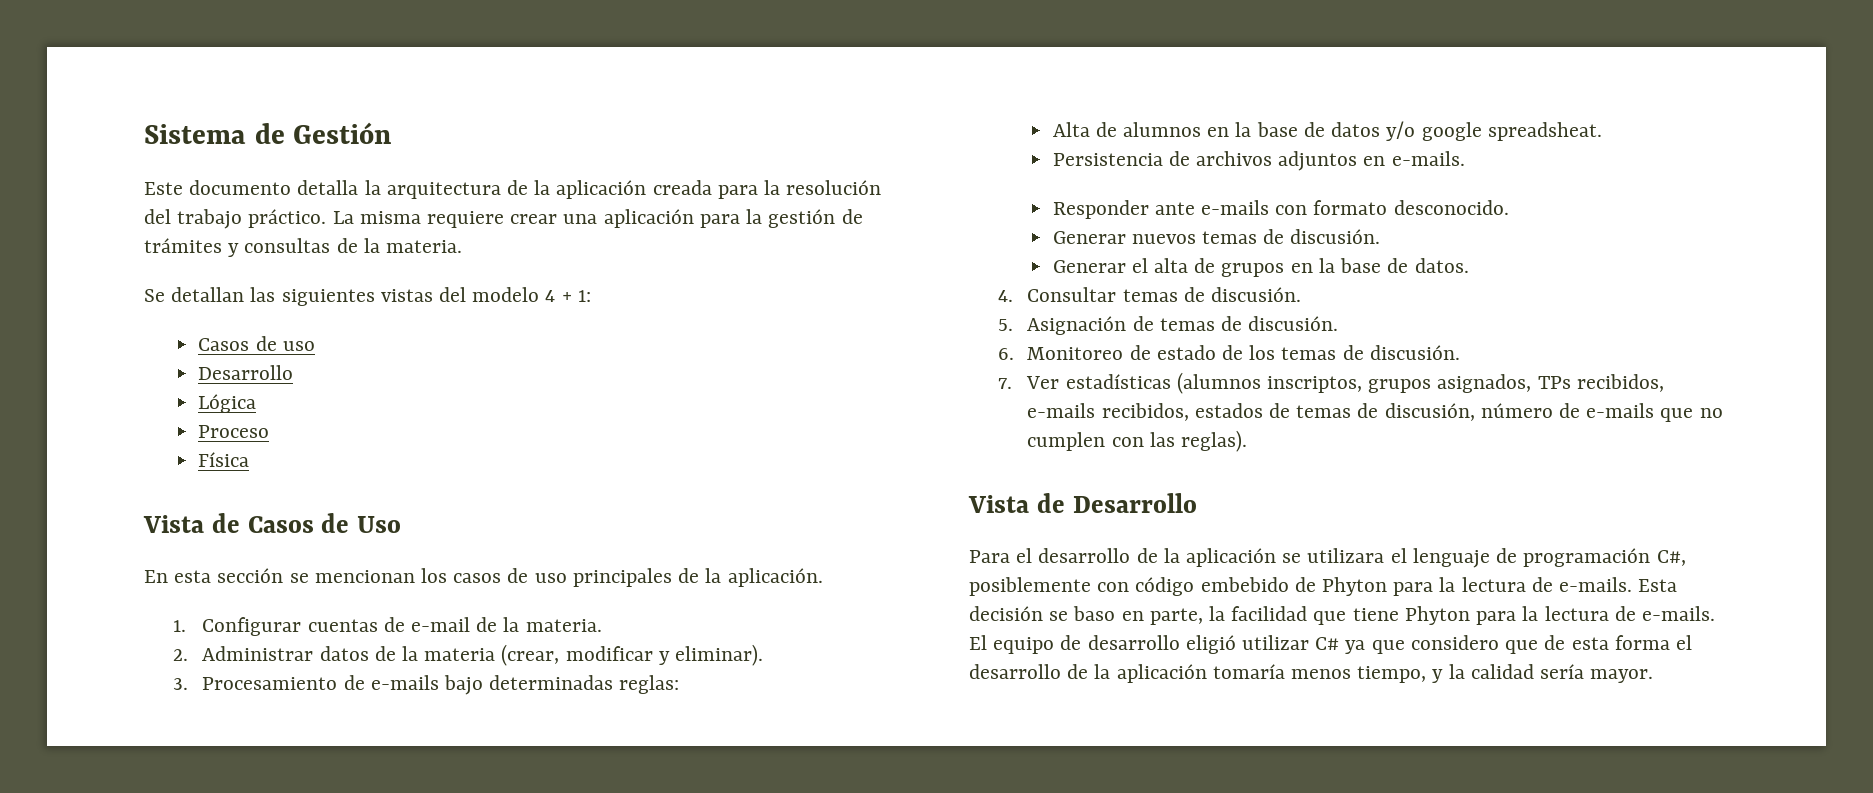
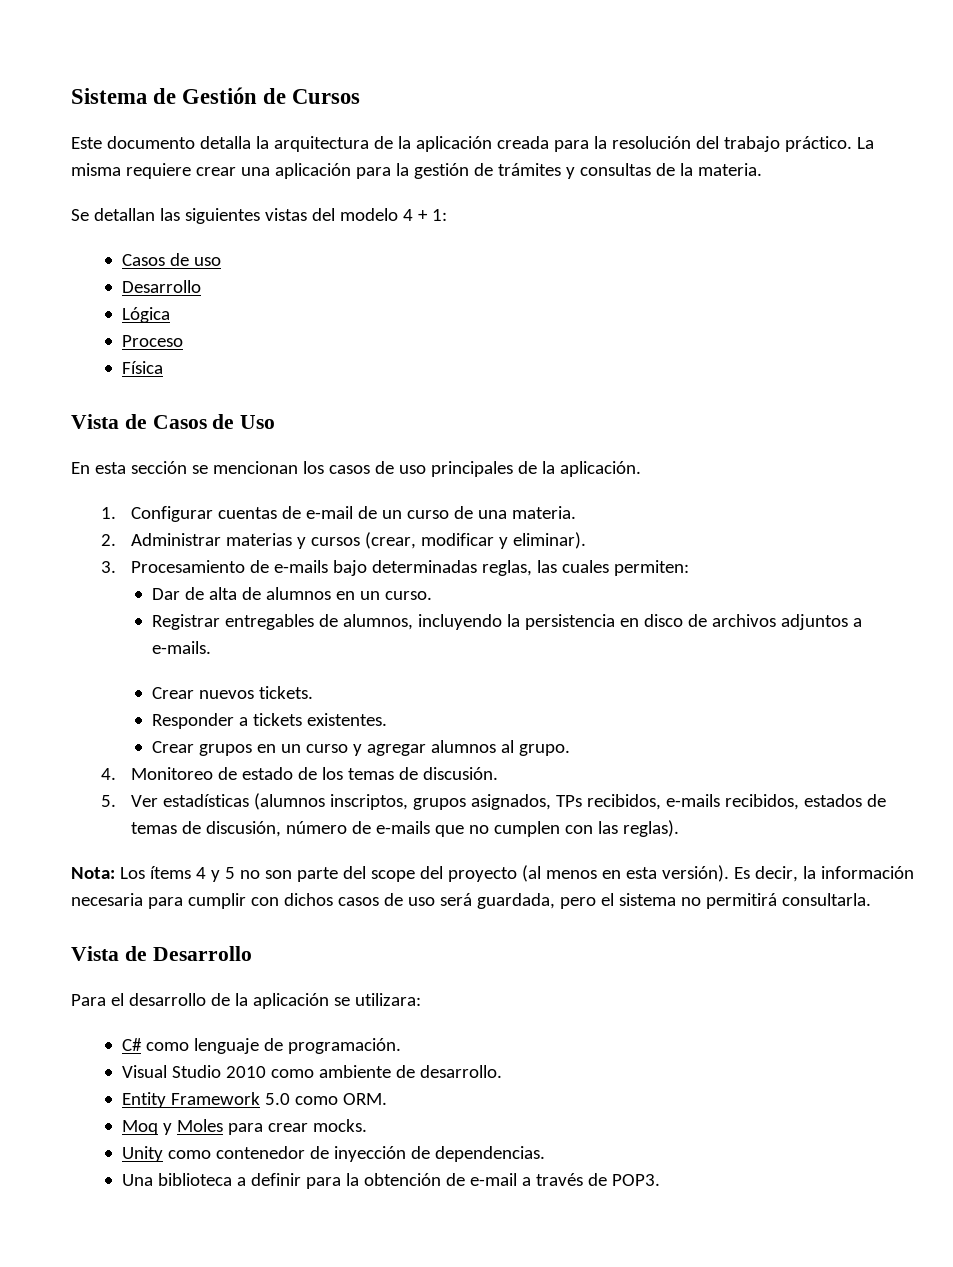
- Sistema de Gestión
+ Sistema de Gestión de Cursos
- 1. Configurar cuentas de e-mail de la materia.
+ 1. Configurar cuentas de e-mail de un curso de una materia.
- 2. Administrar datos de la materia (crear, modificar y eliminar).
+ 2. Administrar materias y cursos (crear, modificar y eliminar).
- 3. Procesamiento de e-mails bajo determinadas reglas:
- Alta de alumnos en la base de datos y/o google spreadsheat.
- Persistencia de archivos adjuntos en e-mails.
+ 3. Procesamiento de e-mails bajo determinadas reglas, las cuales permiten:
+ Dar de alta de alumnos en un curso.
+ Registrar entregables de alumnos, incluyendo la persistencia en disco de archivos adjuntos a e-mails.
- Responder ante e-mails con formato desconocido.
- Generar nuevos temas de discusión.
- Generar el alta de grupos en la base de datos.
- 4. Consultar temas de discusión.
- 5. Asignación de temas de discusión.
- 6. Monitoreo de estado de los temas de discusión.
+ Crear nuevos tickets.
+ Responder a tickets existentes.
+ Crear grupos en un curso y agregar alumnos al grupo.
+ 4. Monitoreo de estado de los temas de discusión.
- 7. Ver estadísticas (alumnos inscriptos, grupos asignados, TPs recibidos, e-mails recibidos, estados de temas de discusión, número de e-mails que no cumplen con las reglas).
+ 5. Ver estadísticas (alumnos inscriptos, grupos asignados, TPs recibidos, e-mails recibidos, estados de temas de discusión, número de e-mails que no cumplen con las reglas).
+ Nota: Los ítems 4 y 5 no son parte del scope del proyecto (al menos en esta versión). Es decir, la información necesaria para cumplir con dichos casos de uso será guardada, pero el sistema no permitirá consultarla.
- Para el desarrollo de la aplicación se utilizara el lenguaje de programación C#, posiblemente con código embebido de Phyton para la lectura de e-mails. Esta decisión se baso en parte, la facilidad que tiene Phyton para la lectura de e-mails. El equipo de desarrollo eligió utilizar C# ya que considero que de esta forma el desarrollo de la aplicación tomaría menos tiempo, y la calidad sería mayor.
+ Para el desarrollo de la aplicación se utilizara:
+ C# como lenguaje de programación.
+ Visual Studio 2010 como ambiente de desarrollo.
+ Entity Framework 5.0 como ORM.
+ Moq y Moles para crear mocks.
+ Unity como contenedor de inyección de dependencias.
+ Una biblioteca a definir para la obtención de e-mail a través de POP3.

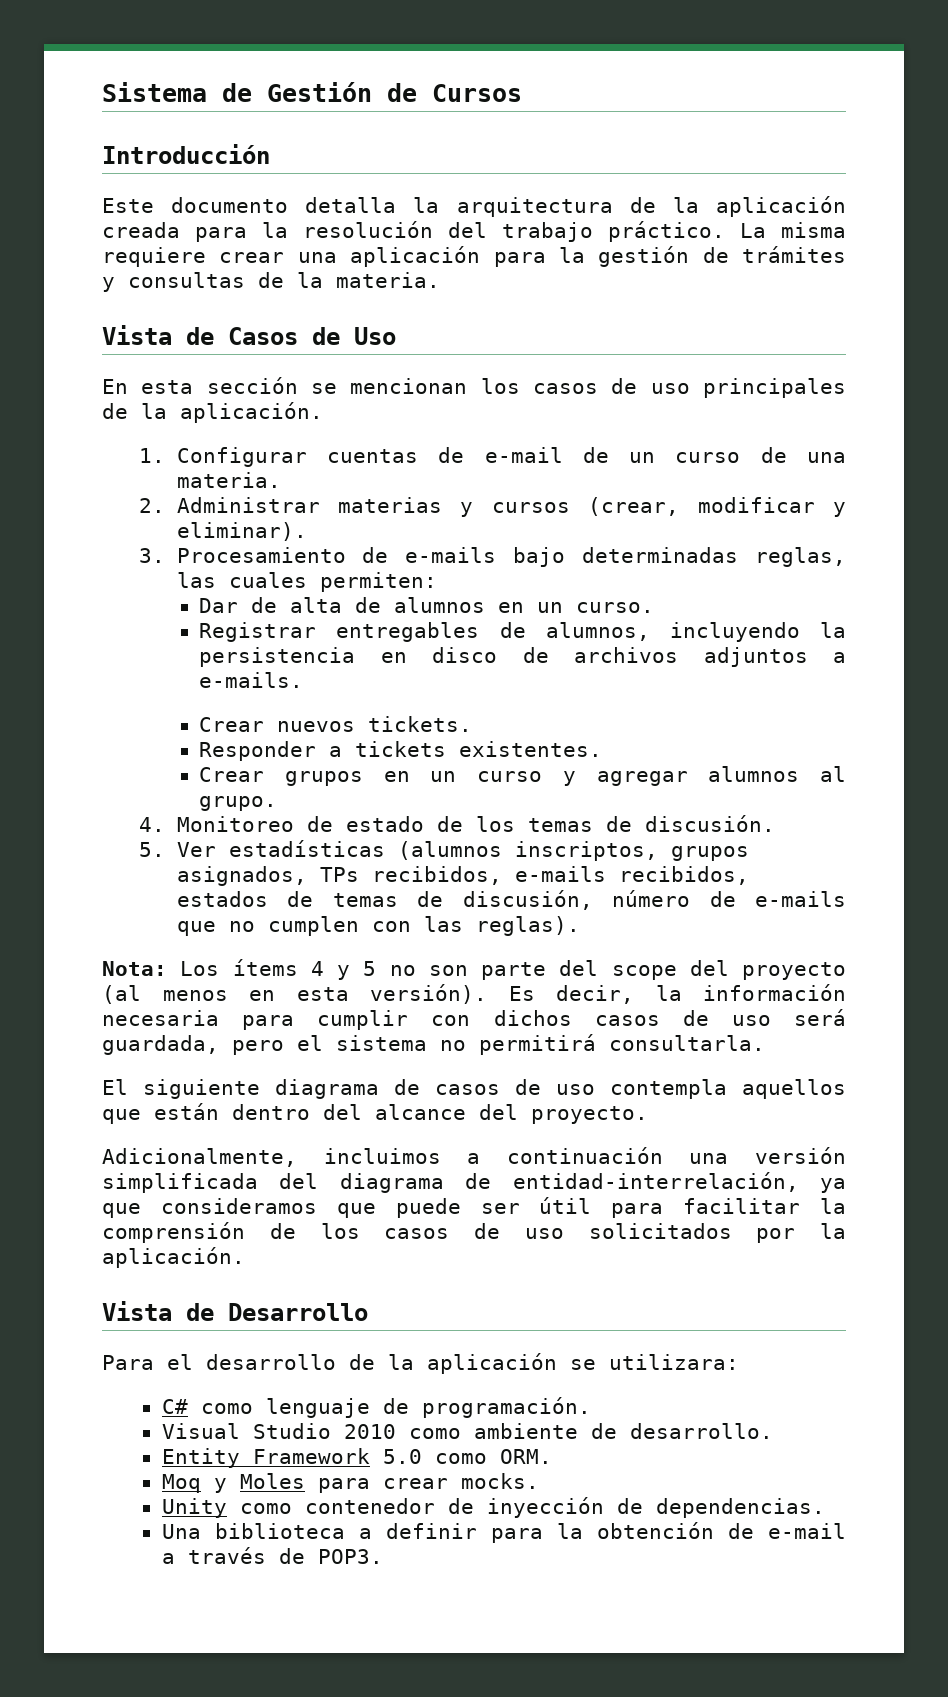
+ Introducción
- Se detallan las siguientes vistas del modelo 4 + 1:
- Casos de uso
- Desarrollo
- Lógica
- Proceso
- Física
+ El siguiente diagrama de casos de uso contempla aquellos que están dentro del alcance del proyecto.
+ Adicionalmente, incluimos a continuación una versión simplificada del diagrama de entidad-interrelación, ya que consideramos que puede ser útil para facilitar la comprensión de los casos de uso solicitados por la aplicación.

